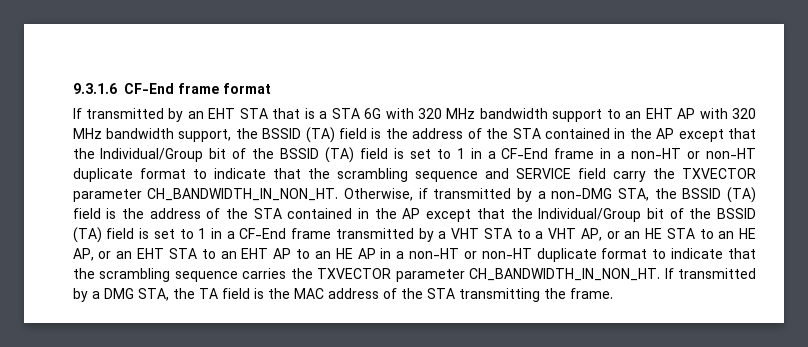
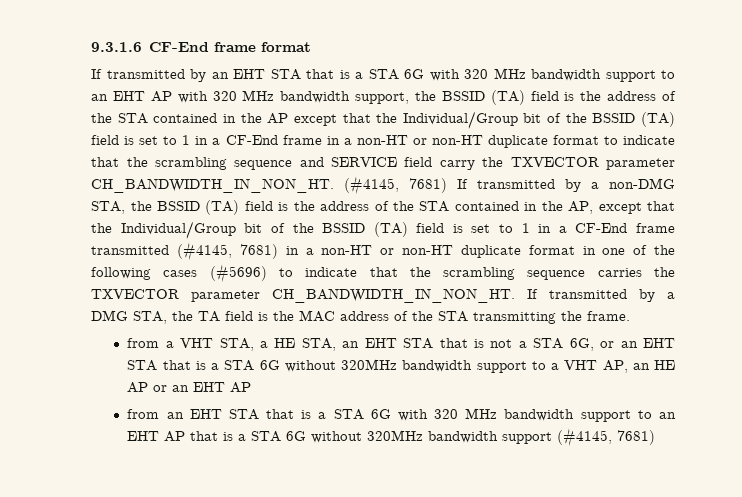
- Otherwise, if transmitted by a non-DMG STA, the BSSID (TA) field is the address of the STA contained in the AP except that the Individual/Group bit of the BSSID (TA) field is set to 1 in a CF-End frame transmitted by a VHT STA to a VHT AP, or an HE STA to an HE AP, or an EHT STA to an EHT AP to an HE AP in a non-HT or non-HT duplicate format to indicate that the scrambling sequence carries the TXVECTOR parameter CH_BANDWIDTH_IN_NON_HT.
+ (#4145, 7681) If transmitted by a non-DMG STA, the BSSID (TA) field is the address of the STA contained in the AP, except that the Individual/Group bit of the BSSID (TA) field is set to 1 in a CF-End frame transmitted (#4145, 7681) in a non-HT or non-HT duplicate format in one of the following cases (#5696) to indicate that the scrambling sequence carries the TXVECTOR parameter CH_BANDWIDTH_IN_NON_HT.
+ from a VHT STA, a HE STA, an EHT STA that is not a STA 6G, or an EHT STA that is a STA 6G without 320MHz bandwidth support to a VHT AP, an HE AP or an EHT AP
+ from an EHT STA that is a STA 6G with 320 MHz bandwidth support to an EHT AP that is a STA 6G without 320MHz bandwidth support (#4145, 7681)

